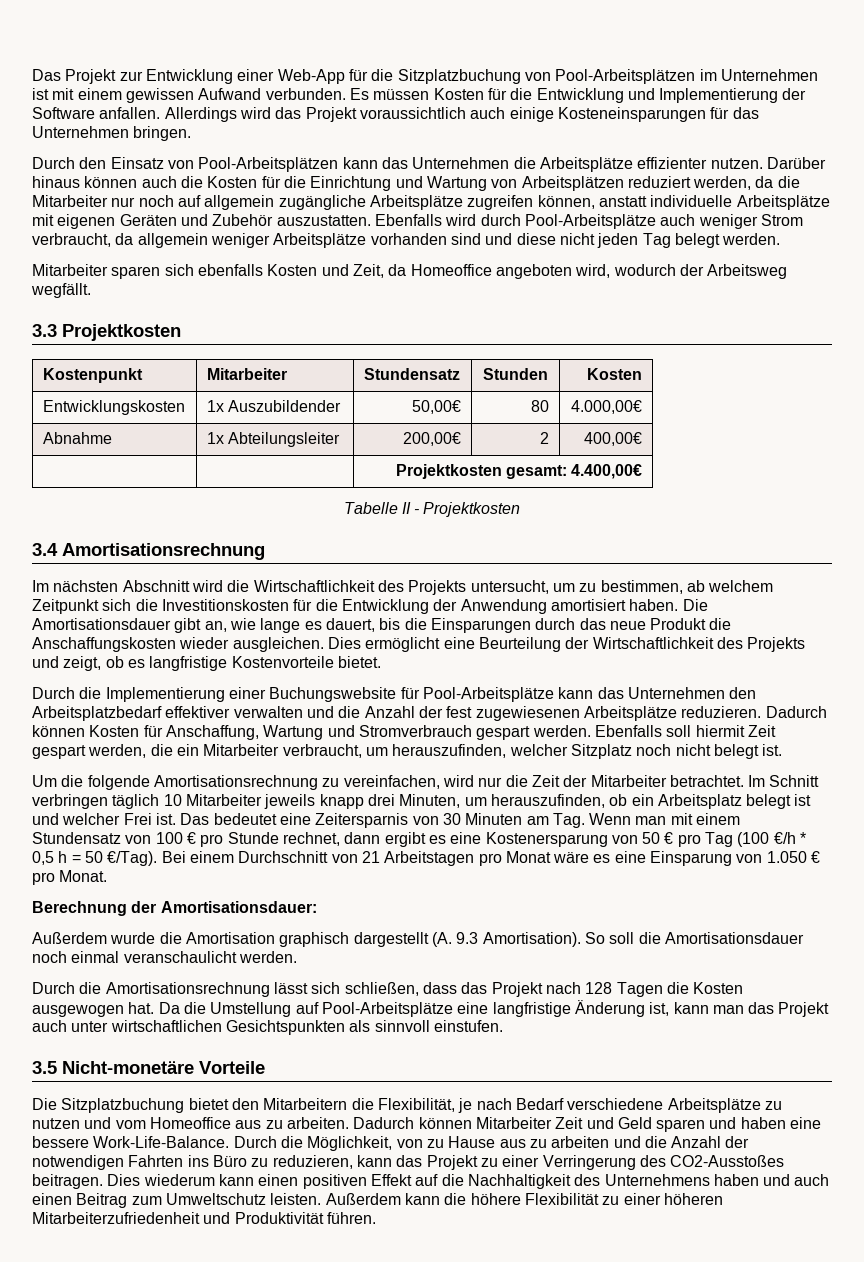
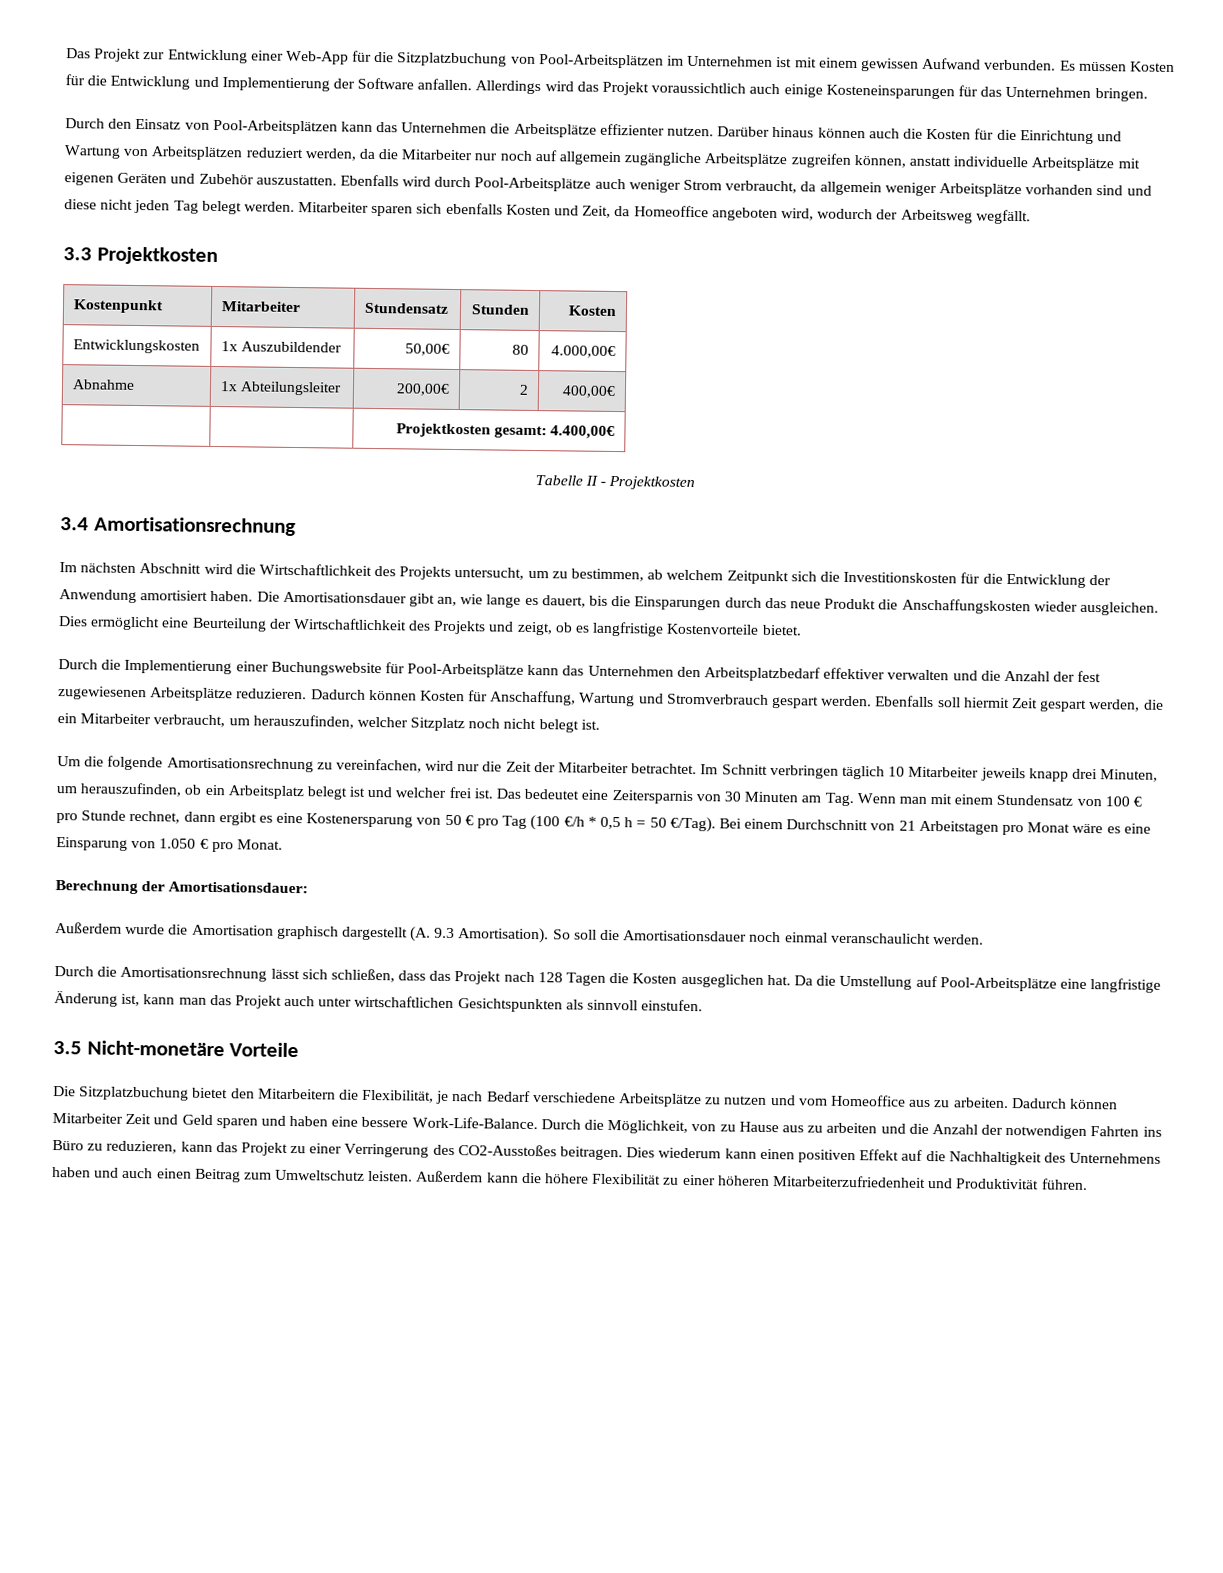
- Ebenfalls wird durch Pool-Arbeitsplätze auch weniger Strom verbraucht, da allgemein weniger Arbeitsplätze vorhanden sind und diese nicht jeden Tag belegt werden.
- Mitarbeiter sparen sich ebenfalls Kosten und Zeit, da Homeoffice angeboten wird, wodurch der Arbeitsweg wegfällt.
+ Ebenfalls wird durch Pool-Arbeitsplätze auch weniger Strom verbraucht, da allgemein weniger Arbeitsplätze vorhanden sind und diese nicht jeden Tag belegt werden. Mitarbeiter sparen sich ebenfalls Kosten und Zeit, da Homeoffice angeboten wird, wodurch der Arbeitsweg wegfällt.
- Im Schnitt verbringen täglich 10 Mitarbeiter jeweils knapp drei Minuten, um herauszufinden, ob ein Arbeitsplatz belegt ist und welcher Frei ist.
+ Im Schnitt verbringen täglich 10 Mitarbeiter jeweils knapp drei Minuten, um herauszufinden, ob ein Arbeitsplatz belegt ist und welcher frei ist.
- Durch die Amortisationsrechnung lässt sich schließen, dass das Projekt nach 128 Tagen die Kosten ausgewogen hat.
+ Durch die Amortisationsrechnung lässt sich schließen, dass das Projekt nach 128 Tagen die Kosten ausgeglichen hat.

